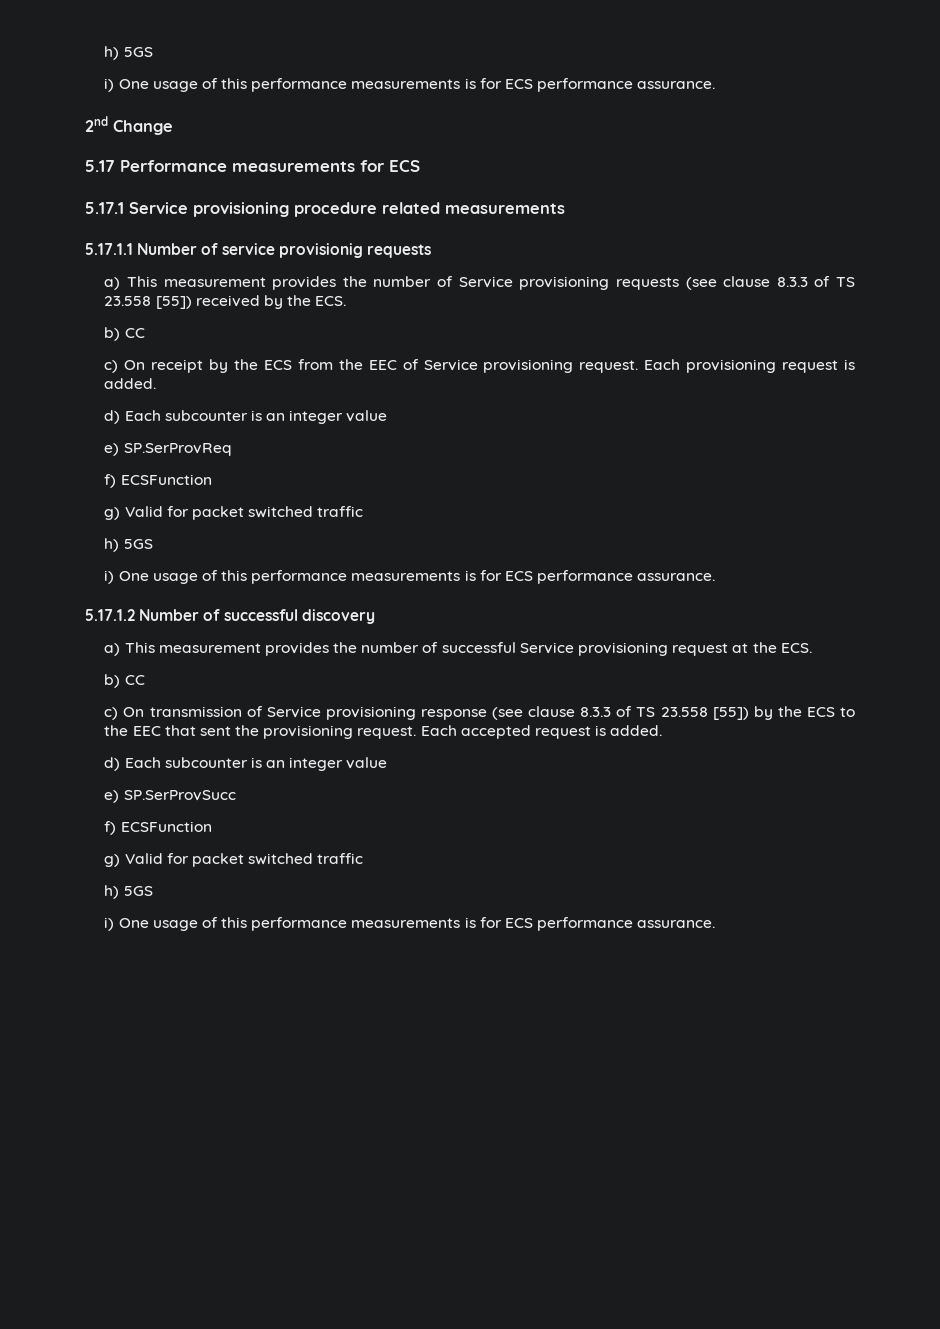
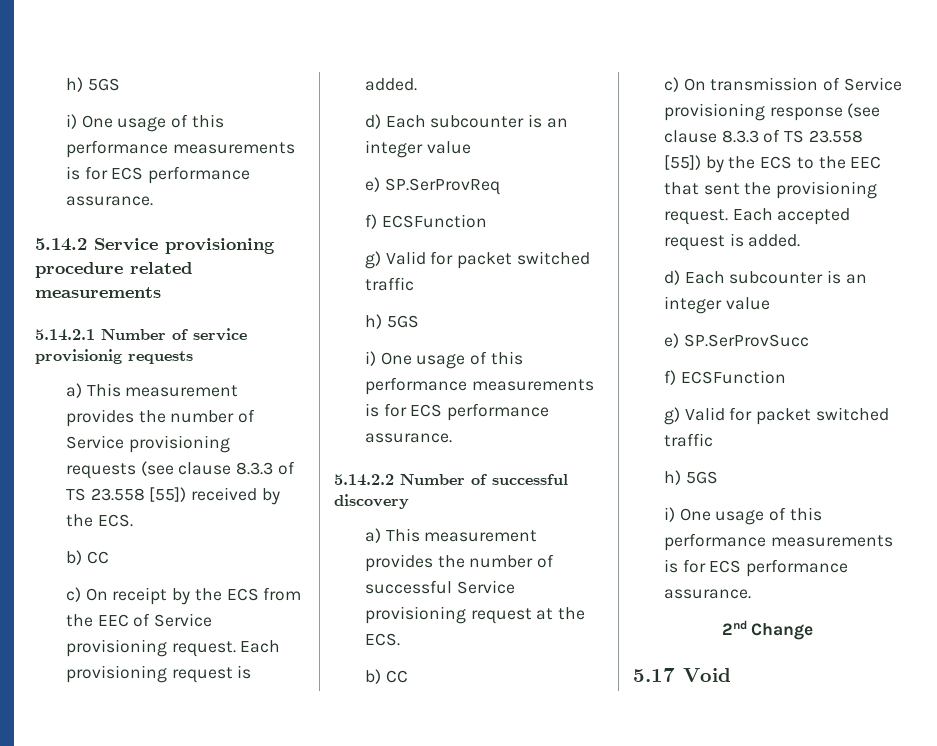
- 2nd Change
- 5.17 Performance measurements for ECS
- 5.17.1 Service provisioning procedure related measurements
+ 5.14.2 Service provisioning procedure related measurements
- 5.17.1.1 Number of service provisionig requests
+ 5.14.2.1 Number of service provisionig requests
- 5.17.1.2 Number of successful discovery
+ 5.14.2.2 Number of successful discovery
+ 2nd Change
+ 5.17 Void

